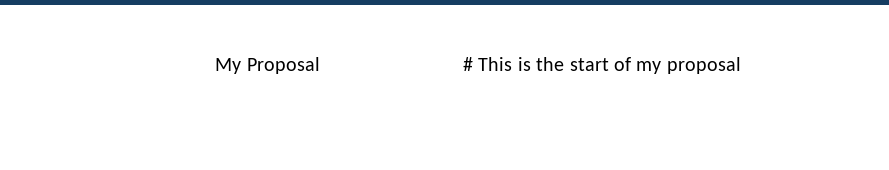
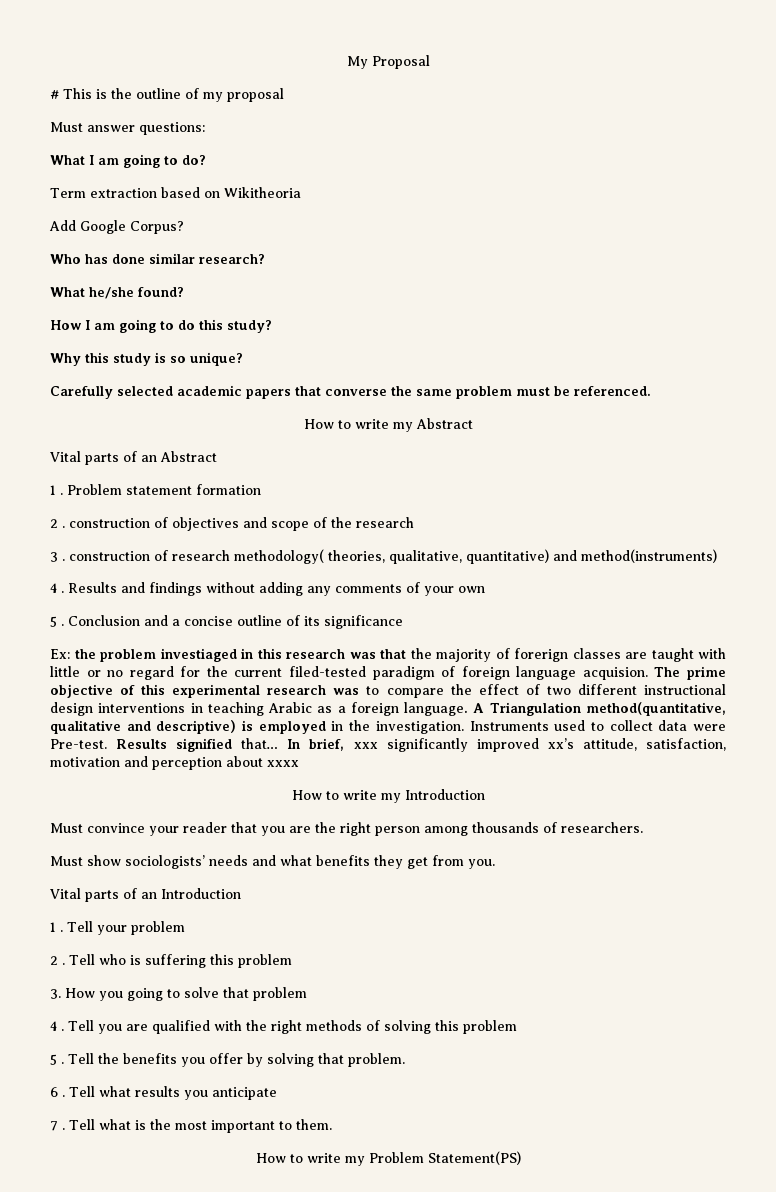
- # This is the start of my proposal
+ # This is the outline of my proposal
+ Must answer questions:
+ What I am going to do?
+ Term extraction based on Wikitheoria
+ Add Google Corpus?
+ Who has done similar research?
+ What he/she found?
+ How I am going to do this study?
+ Why this study is so unique?
+ Carefully selected academic papers that converse the same problem must be referenced.
+ How to write my Abstract
+ Vital parts of an Abstract
+ 1 . Problem statement formation
+ 2 . construction of objectives and scope of the research
+ 3 . construction of research methodology( theories, qualitative, quantitative) and method(instruments)
+ 4 . Results and findings without adding any comments of your own
+ 5 . Conclusion and a concise outline of its significance
+ Ex: the problem investiaged in this research was that the majority of forerign classes are taught with little or no regard for the current filed-tested paradigm of foreign language acquision. The prime objective of this experimental research was to compare the effect of two different instructional design interventions in teaching Arabic as a foreign language. A Triangulation method(quantitative, qualitative and descriptive) is employed in the investigation. Instruments used to collect data were Pre-test. Results signified that… In brief, xxx significantly improved xx’s attitude, satisfaction, motivation and perception about xxxx
+ How to write my Introduction
+ Must convince your reader that you are the right person among thousands of researchers.
+ Must show sociologists’ needs and what benefits they get from you.
+ Vital parts of an Introduction
+ 1 . Tell your problem
+ 2 . Tell who is suffering this problem
+ 3. How you going to solve that problem
+ 4 . Tell you are qualified with the right methods of solving this problem
+ 5 . Tell the benefits you offer by solving that problem.
+ 6 . Tell what results you anticipate
+ 7 . Tell what is the most important to them.
+ How to write my Problem Statement(PS)

